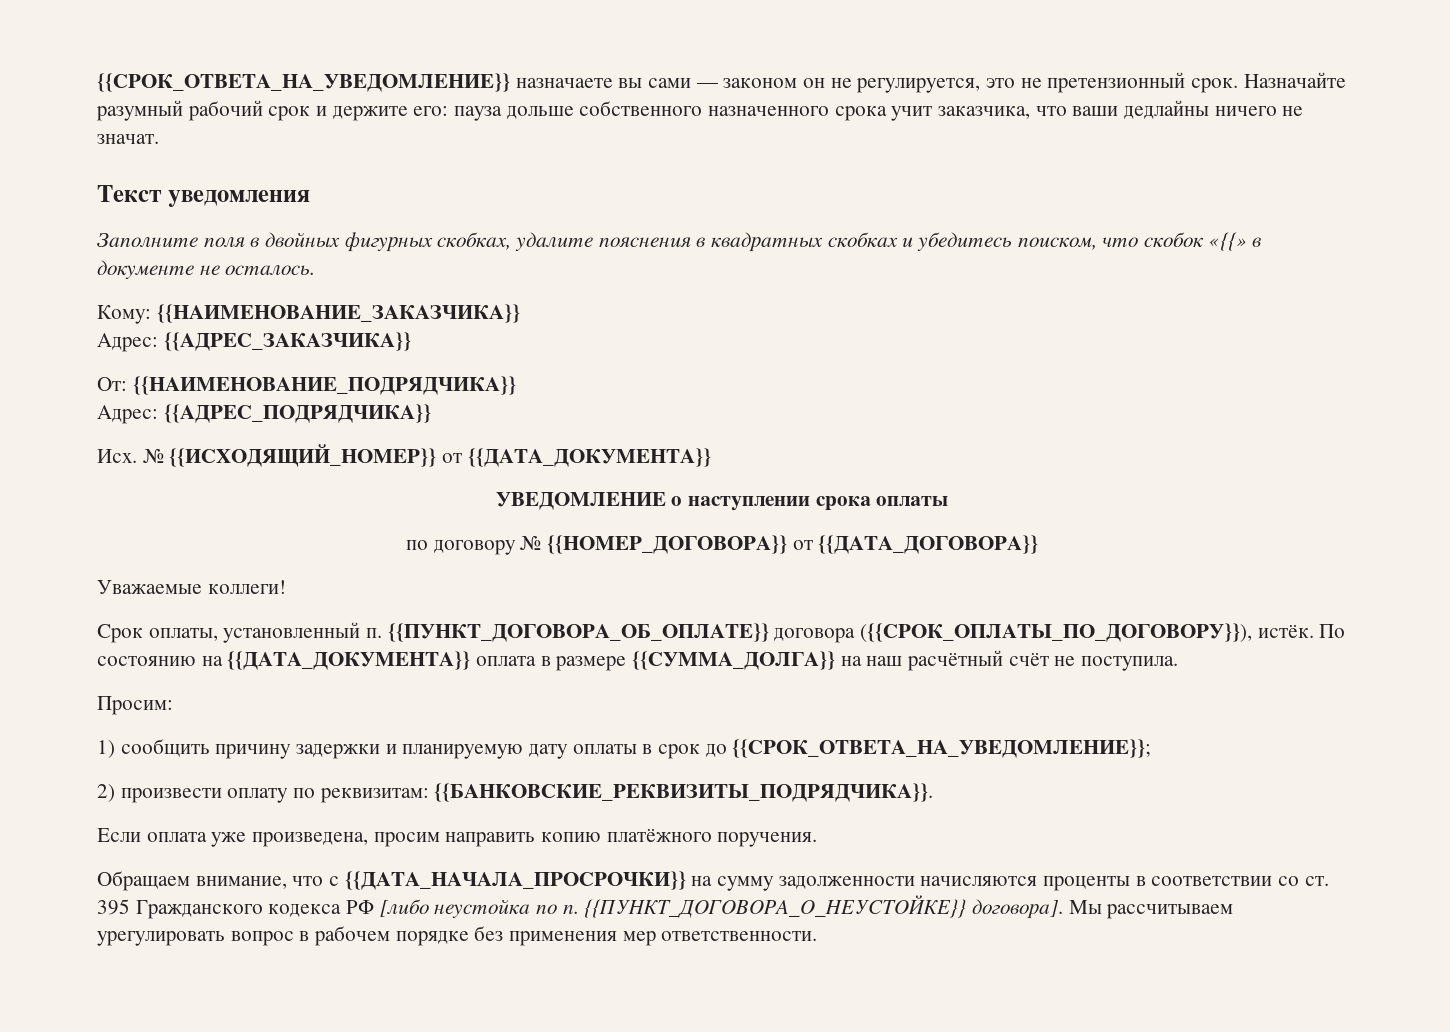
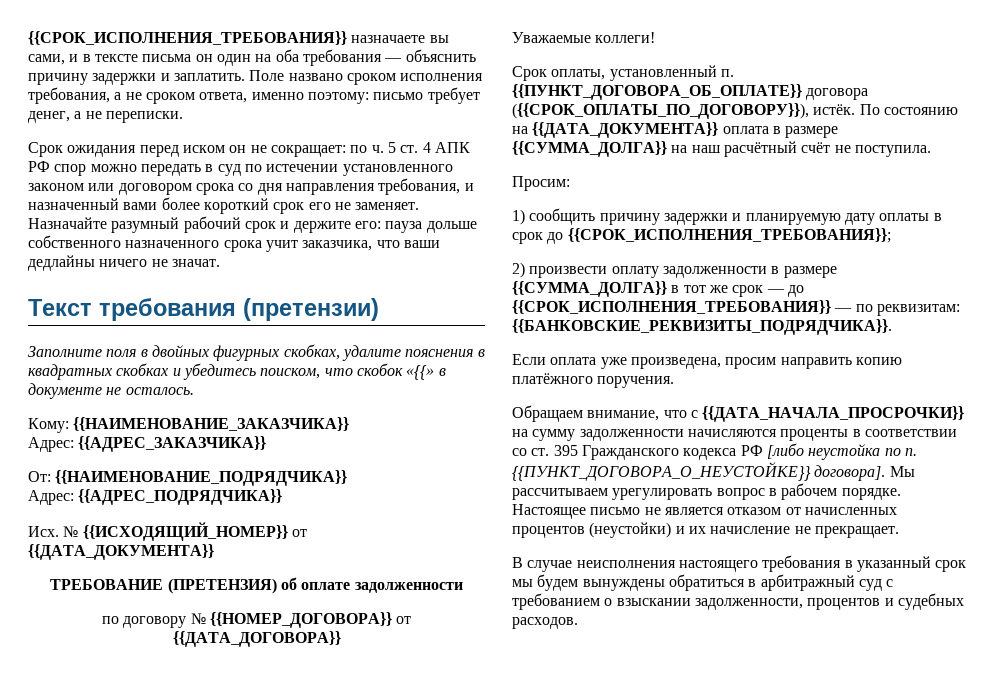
- {{СРОК_ОТВЕТА_НА_УВЕДОМЛЕНИЕ}} назначаете вы сами — законом он не регулируется, это не претензионный срок.
+ {{СРОК_ИСПОЛНЕНИЯ_ТРЕБОВАНИЯ}} назначаете вы сами, и в тексте письма он один на оба требования — объяснить причину задержки и заплатить. Поле названо сроком исполнения требования, а не сроком ответа, именно поэтому: письмо требует денег, а не переписки.
+ Срок ожидания перед иском он не сокращает: по ч. 5 ст. 4 АПК РФ спор можно передать в суд по истечении установленного законом или договором срока со дня направления требования, и назначенный вами более короткий срок его не заменяет.
- Текст уведомления
+ Текст требования (претензии)
- УВЕДОМЛЕНИЕ о наступлении срока оплаты
+ ТРЕБОВАНИЕ (ПРЕТЕНЗИЯ) об оплате задолженности
- 1) сообщить причину задержки и планируемую дату оплаты в срок до {{СРОК_ОТВЕТА_НА_УВЕДОМЛЕНИЕ}};
+ 1) сообщить причину задержки и планируемую дату оплаты в срок до {{СРОК_ИСПОЛНЕНИЯ_ТРЕБОВАНИЯ}};
- 2) произвести оплату по реквизитам: {{БАНКОВСКИЕ_РЕКВИЗИТЫ_ПОДРЯДЧИКА}}.
+ 2) произвести оплату задолженности в размере {{СУММА_ДОЛГА}} в тот же срок — до {{СРОК_ИСПОЛНЕНИЯ_ТРЕБОВАНИЯ}} — по реквизитам: {{БАНКОВСКИЕ_РЕКВИЗИТЫ_ПОДРЯДЧИКА}}.
- Мы рассчитываем урегулировать вопрос в рабочем порядке без применения мер ответственности.
+ Мы рассчитываем урегулировать вопрос в рабочем порядке. Настоящее письмо не является отказом от начисленных процентов (неустойки) и их начисление не прекращает.
+ В случае неисполнения настоящего требования в указанный срок мы будем вынуждены обратиться в арбитражный суд с требованием о взыскании задолженности, процентов и судебных расходов.

